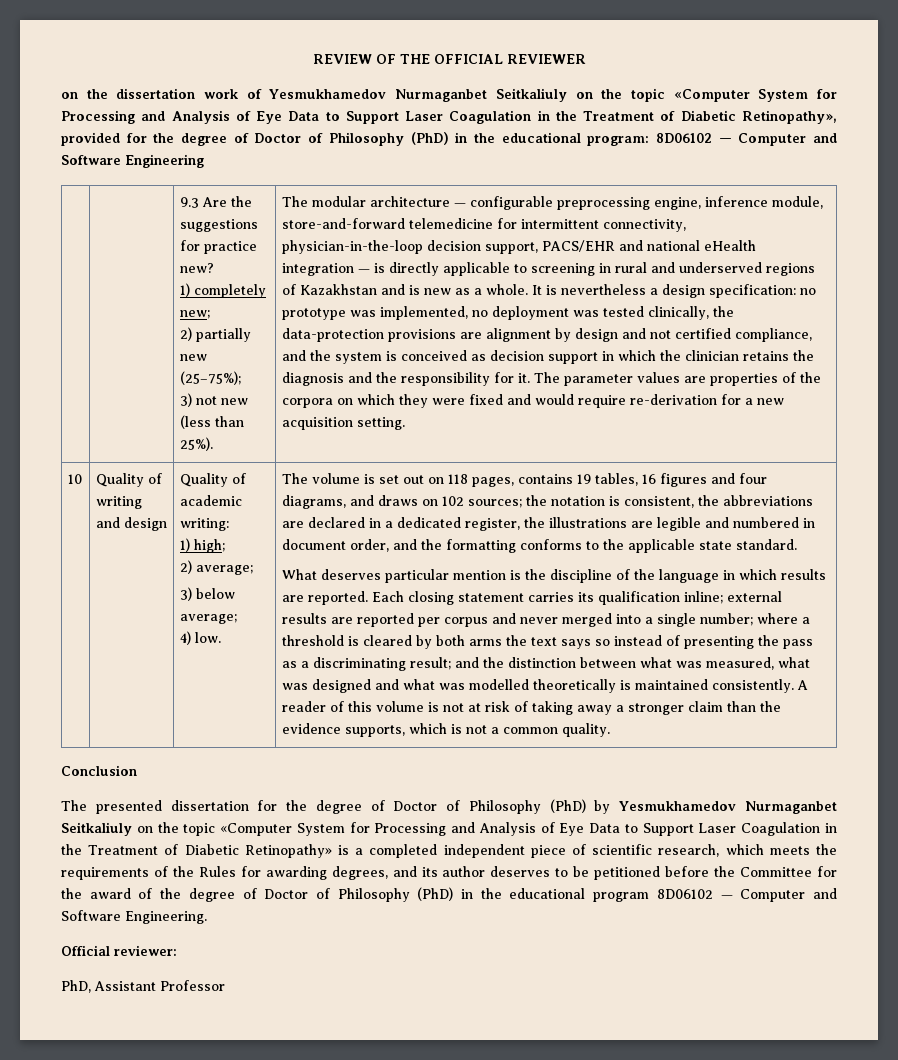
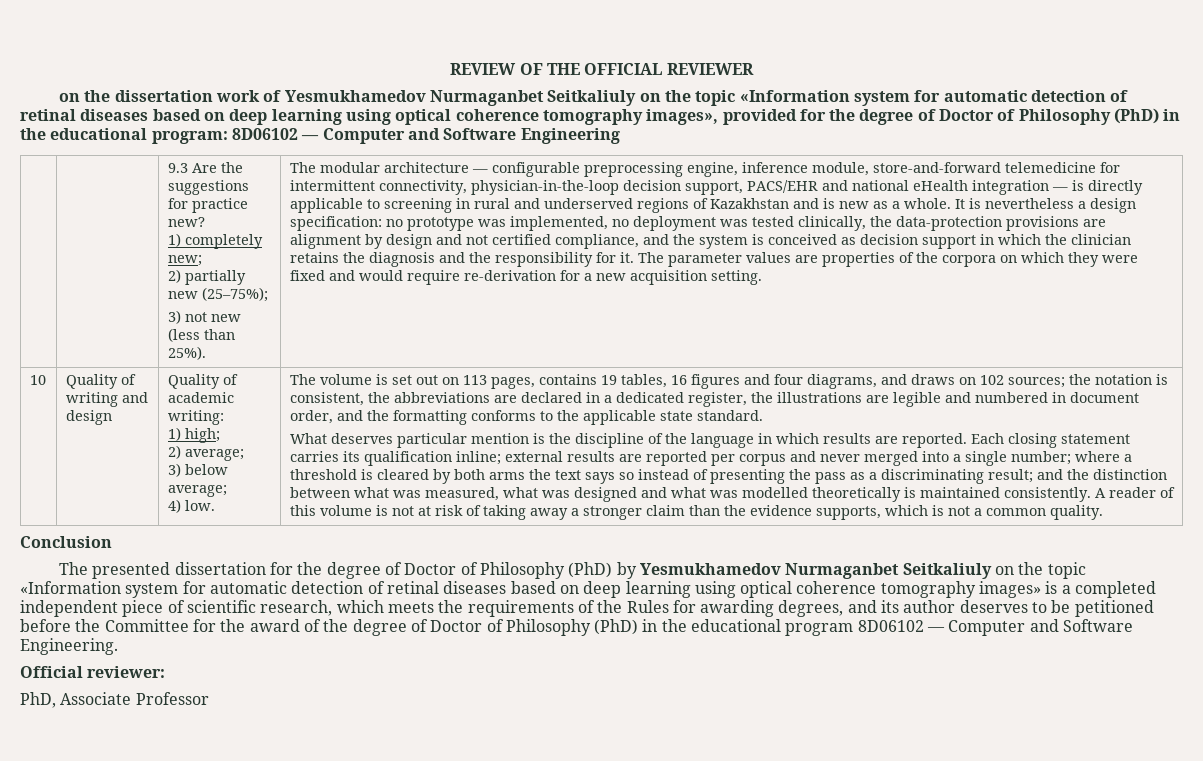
- on the dissertation work of Yesmukhamedov Nurmaganbet Seitkaliuly on the topic «Computer System for Processing and Analysis of Eye Data to Support Laser Coagulation in the Treatment of Diabetic Retinopathy», provided for the degree of Doctor of Philosophy (PhD) in the educational program: 8D06102 — Computer and Software Engineering
+ on the dissertation work of Yesmukhamedov Nurmaganbet Seitkaliuly on the topic «Information system for automatic detection of retinal diseases based on deep learning using optical coherence tomography images», provided for the degree of Doctor of Philosophy (PhD) in the educational program: 8D06102 — Computer and Software Engineering
- The volume is set out on 118 pages, contains 19 tables, 16 figures and four diagrams, and draws on 102 sources; the notation is consistent, the abbreviations are declared in a dedicated register, the illustrations are legible and numbered in document order, and the formatting conforms to the applicable state standard.
+ The volume is set out on 113 pages, contains 19 tables, 16 figures and four diagrams, and draws on 102 sources; the notation is consistent, the abbreviations are declared in a dedicated register, the illustrations are legible and numbered in document order, and the formatting conforms to the applicable state standard.
- The presented dissertation for the degree of Doctor of Philosophy (PhD) by Yesmukhamedov Nurmaganbet Seitkaliuly on the topic «Computer System for Processing and Analysis of Eye Data to Support Laser Coagulation in the Treatment of Diabetic Retinopathy» is a completed independent piece of scientific research, which meets the requirements of the Rules for awarding degrees, and its author deserves to be petitioned before the Committee for the award of the degree of Doctor of Philosophy (PhD) in the educational program 8D06102 — Computer and Software Engineering.
+ The presented dissertation for the degree of Doctor of Philosophy (PhD) by Yesmukhamedov Nurmaganbet Seitkaliuly on the topic «Information system for automatic detection of retinal diseases based on deep learning using optical coherence tomography images» is a completed independent piece of scientific research, which meets the requirements of the Rules for awarding degrees, and its author deserves to be petitioned before the Committee for the award of the degree of Doctor of Philosophy (PhD) in the educational program 8D06102 — Computer and Software Engineering.
- PhD, Assistant Professor
+ PhD, Associate Professor

